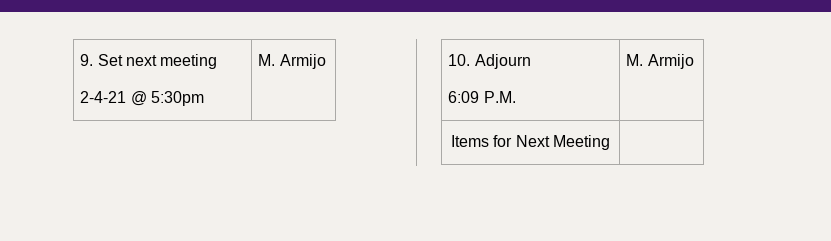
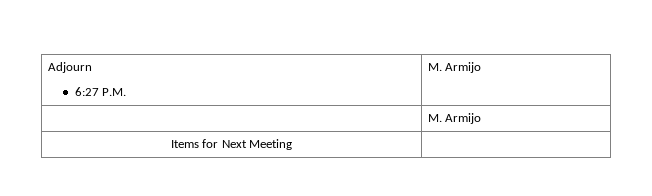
- 9. Set next meeting
- 2-4-21 @ 5:30pm | M. Armijo
- 10. Adjourn
- 6:09 P.M. | M. Armijo
+ Adjourn
+ 6:27 P.M. | M. Armijo
+ | M. Armijo

